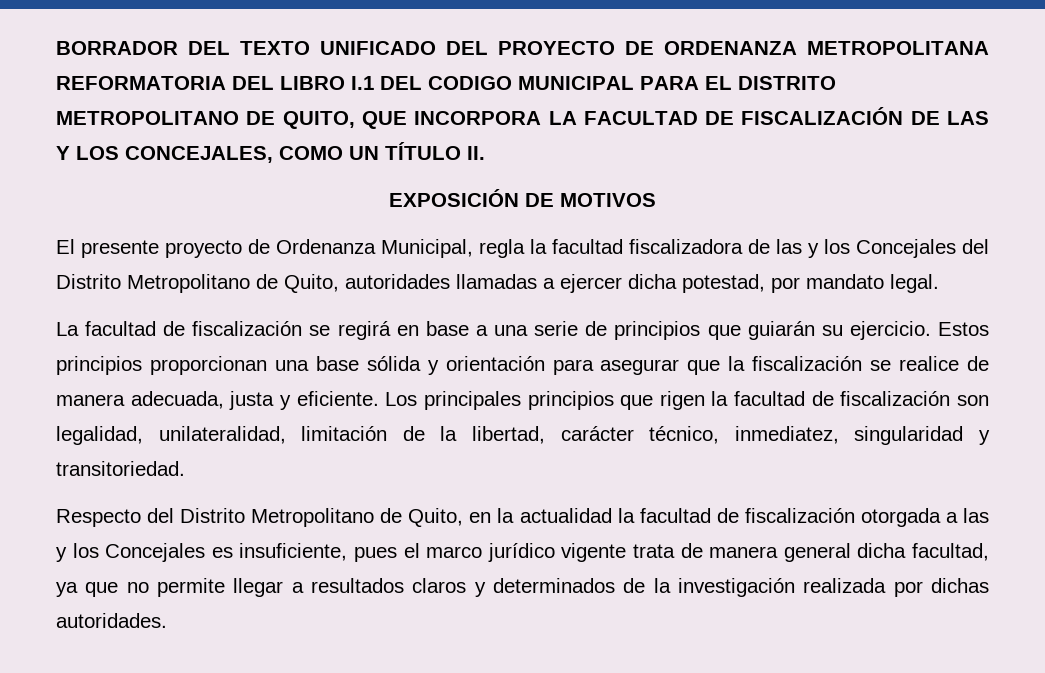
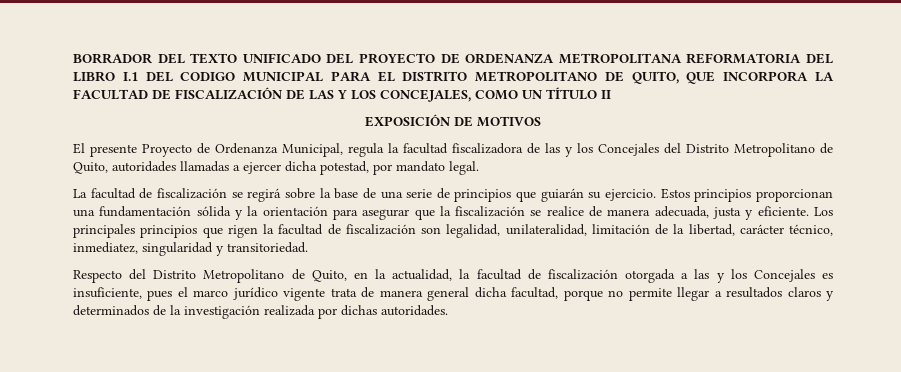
- BORRADOR DEL TEXTO UNIFICADO DEL PROYECTO DE ORDENANZA METROPOLITANA REFORMATORIA DEL LIBRO I.1 DEL CODIGO MUNICIPAL PARA EL DISTRITO METROPOLITANO DE QUITO, QUE INCORPORA LA FACULTAD DE FISCALIZACIÓN DE LAS Y LOS CONCEJALES, COMO UN TÍTULO II.
+ BORRADOR DEL TEXTO UNIFICADO DEL PROYECTO DE ORDENANZA METROPOLITANA REFORMATORIA DEL LIBRO I.1 DEL CODIGO MUNICIPAL PARA EL DISTRITO METROPOLITANO DE QUITO, QUE INCORPORA LA FACULTAD DE FISCALIZACIÓN DE LAS Y LOS CONCEJALES, COMO UN TÍTULO II
- El presente proyecto de Ordenanza Municipal, regla la facultad fiscalizadora de las y los Concejales del Distrito Metropolitano de Quito, autoridades llamadas a ejercer dicha potestad, por mandato legal.
+ El presente Proyecto de Ordenanza Municipal, regula la facultad fiscalizadora de las y los Concejales del Distrito Metropolitano de Quito, autoridades llamadas a ejercer dicha potestad, por mandato legal.
- La facultad de fiscalización se regirá en base a una serie de principios que guiarán su ejercicio.
+ La facultad de fiscalización se regirá sobre la base de una serie de principios que guiarán su ejercicio.
- Estos principios proporcionan una base sólida y orientación para asegurar que la fiscalización se realice de manera adecuada, justa y eficiente.
+ Estos principios proporcionan una fundamentación sólida y la orientación para asegurar que la fiscalización se realice de manera adecuada, justa y eficiente.
- Respecto del Distrito Metropolitano de Quito, en la actualidad la facultad de fiscalización otorgada a las y los Concejales es insuficiente, pues el marco jurídico vigente trata de manera general dicha facultad, ya que no permite llegar a resultados claros y determinados de la investigación realizada por dichas autoridades.
+ Respecto del Distrito Metropolitano de Quito, en la actualidad, la facultad de fiscalización otorgada a las y los Concejales es insuficiente, pues el marco jurídico vigente trata de manera general dicha facultad, porque no permite llegar a resultados claros y determinados de la investigación realizada por dichas autoridades.

